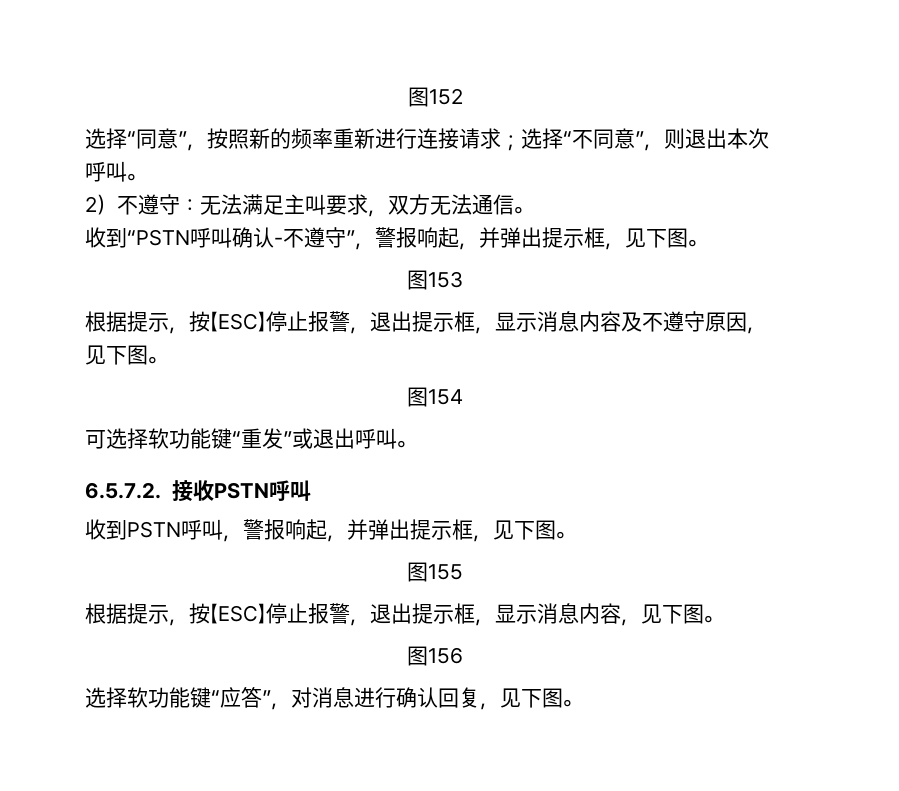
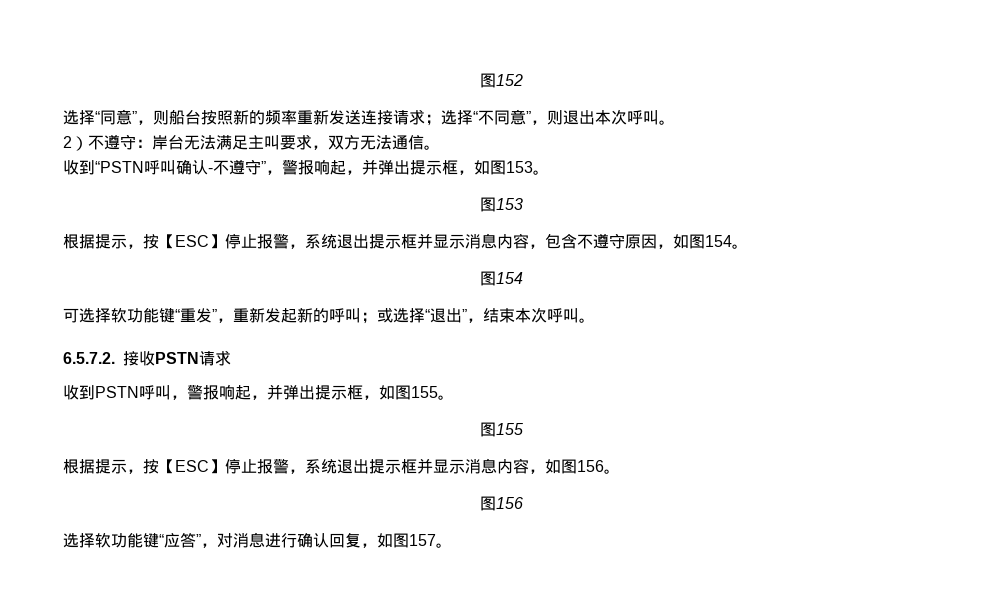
- 选择“同意”，按照新的频率重新进行连接请求；选择“不同意”，则退出本次呼叫。
+ 选择“同意”，则船台按照新的频率重新发送连接请求；选择“不同意”，则退出本次呼叫。
- 2）不遵守：无法满足主叫要求，双方无法通信。
+ 2）不遵守：岸台无法满足主叫要求，双方无法通信。
- 收到“PSTN呼叫确认-不遵守”，警报响起，并弹出提示框，见下图。
+ 收到“PSTN呼叫确认-不遵守”，警报响起，并弹出提示框，如图153。
- 根据提示，按【ESC】停止报警，退出提示框，显示消息内容及不遵守原因，见下图。
+ 根据提示，按【ESC】停止报警，系统退出提示框并显示消息内容，包含不遵守原因，如图154。
- 可选择软功能键“重发”或退出呼叫。
+ 可选择软功能键“重发”，重新发起新的呼叫；或选择“退出”，结束本次呼叫。
- 6.5.7.2.接收PSTN呼叫
+ 6.5.7.2.接收PSTN请求
- 收到PSTN呼叫，警报响起，并弹出提示框，见下图。
+ 收到PSTN呼叫，警报响起，并弹出提示框，如图155。
- 根据提示，按【ESC】停止报警，退出提示框，显示消息内容，见下图。
+ 根据提示，按【ESC】停止报警，系统退出提示框并显示消息内容，如图156。
- 选择软功能键“应答”，对消息进行确认回复，见下图。
+ 选择软功能键“应答”，对消息进行确认回复，如图157。

